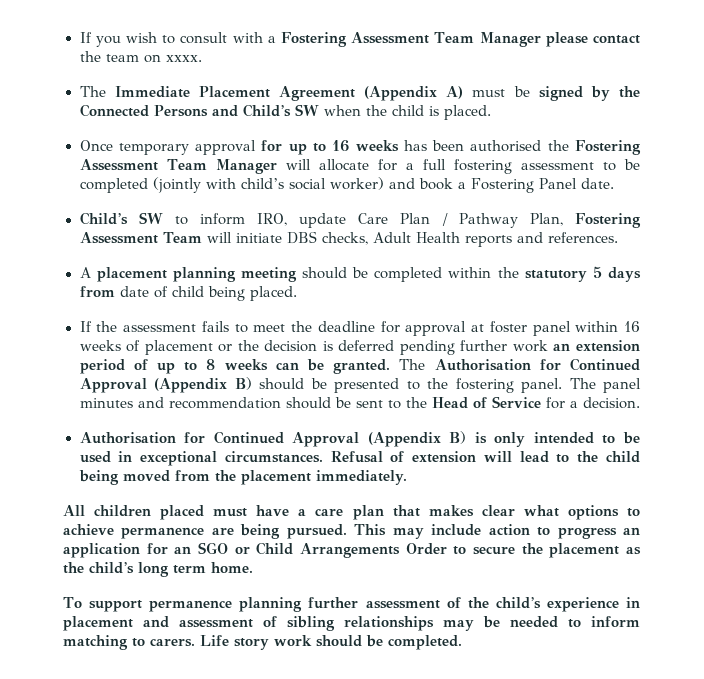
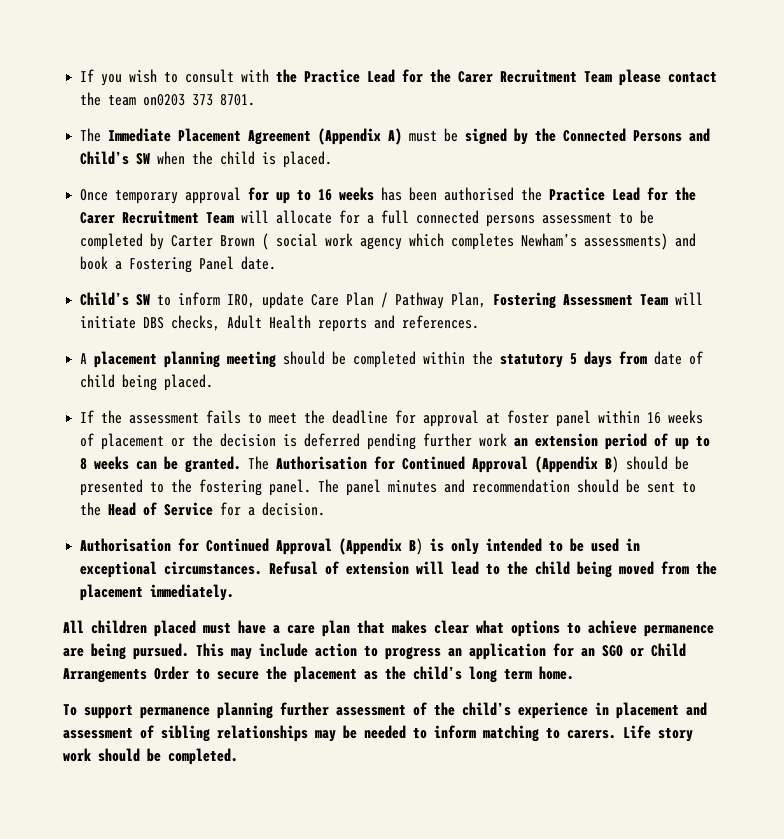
- If you wish to consult with a Fostering Assessment Team Manager please contact the team on xxxx.
+ If you wish to consult with the Practice Lead for the Carer Recruitment Team please contact the team on0203 373 8701.
- Once temporary approval for up to 16 weeks has been authorised the Fostering Assessment Team Manager will allocate for a full fostering assessment to be completed (jointly with child’s social worker) and book a Fostering Panel date.
+ Once temporary approval for up to 16 weeks has been authorised the Practice Lead for the Carer Recruitment Team will allocate for a full connected persons assessment to be completed by Carter Brown ( social work agency which completes Newham’s assessments) and book a Fostering Panel date.

